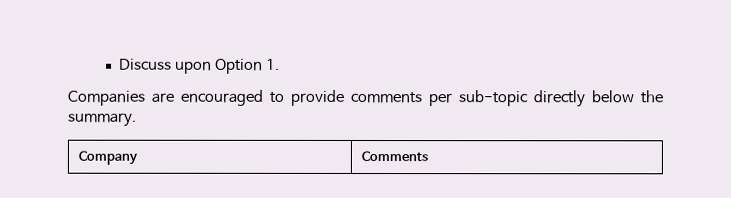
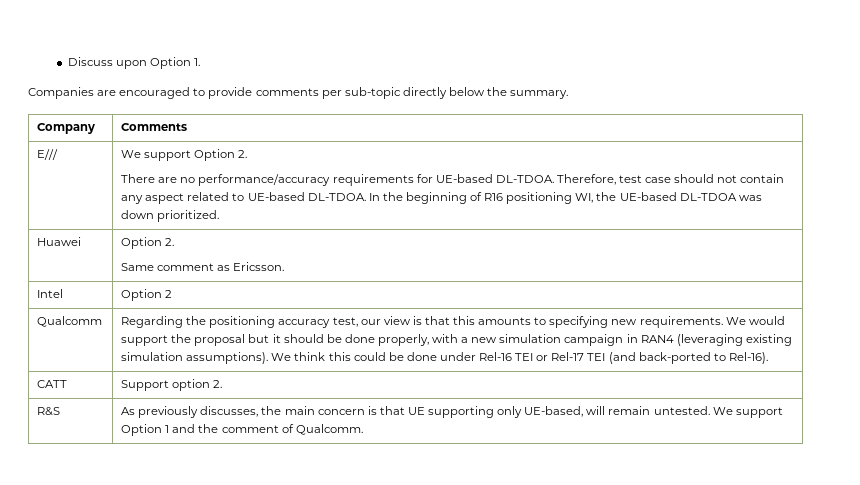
+ E/// | We support Option 2.
+ There are no performance/accuracy requirements for UE-based DL-TDOA. Therefore, test case should not contain any aspect related to UE-based DL-TDOA. In the beginning of R16 positioning WI, the UE-based DL-TDOA was down prioritized.
+ Huawei | Option 2.
+ Same comment as Ericsson.
+ Intel | Option 2
+ Qualcomm | Regarding the positioning accuracy test, our view is that this amounts to specifying new requirements. We would support the proposal but it should be done properly, with a new simulation campaign in RAN4 (leveraging existing simulation assumptions). We think this could be done under Rel-16 TEI or Rel-17 TEI (and back-ported to Rel-16).
+ CATT | Support option 2.
+ R&S | As previously discusses, the main concern is that UE supporting only UE-based, will remain untested. We support Option 1 and the comment of Qualcomm.

